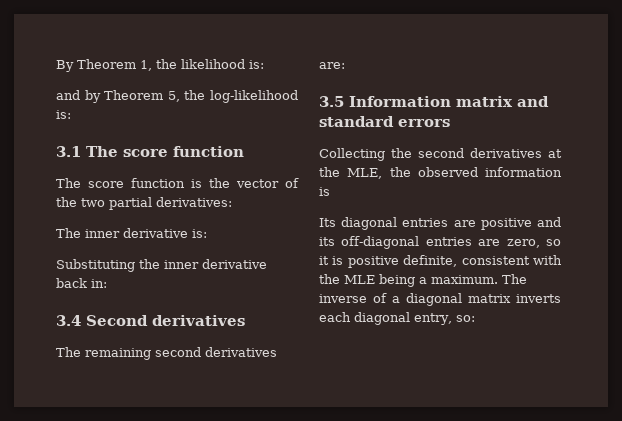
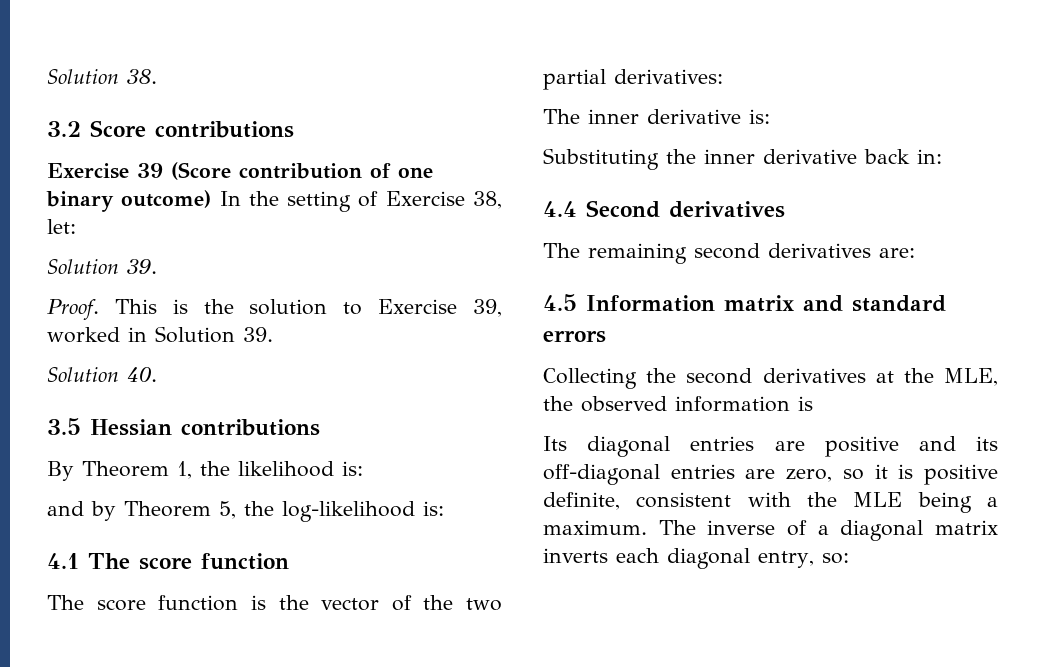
+ Solution 38.
+ 3.2 Score contributions
+ Exercise 39 (Score contribution of one binary outcome) In the setting of Exercise 38, let:
+ Solution 39.
+ Proof. This is the solution to Exercise 39, worked in Solution 39.
+ Solution 40.
+ 3.5 Hessian contributions
- 3.1 The score function
+ 4.1 The score function
- 3.4 Second derivatives
+ 4.4 Second derivatives
- 3.5 Information matrix and standard errors
+ 4.5 Information matrix and standard errors

